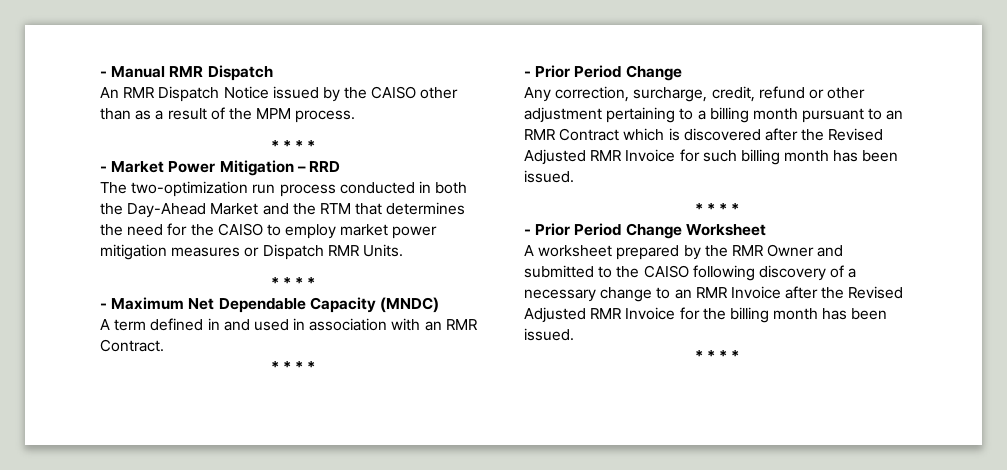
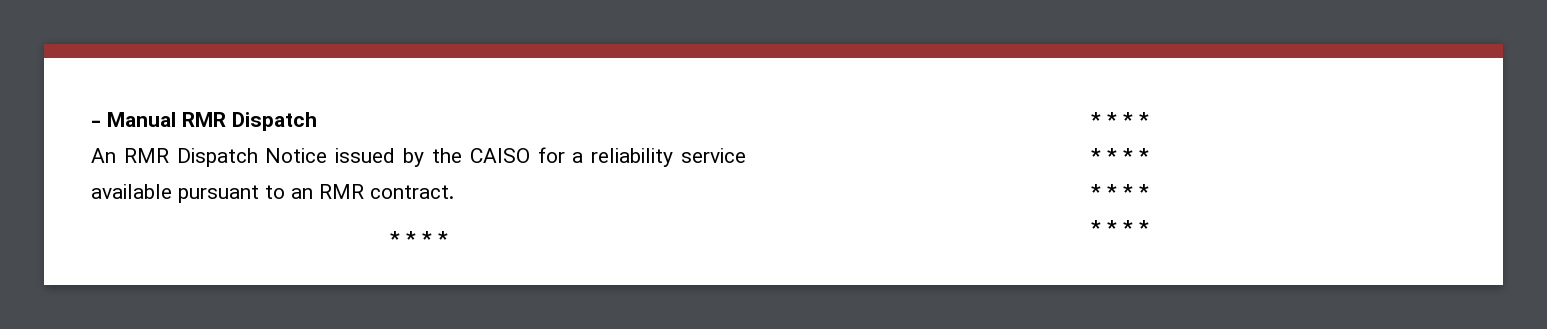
- An RMR Dispatch Notice issued by the CAISO other than as a result of the MPM process.
+ An RMR Dispatch Notice issued by the CAISO for a reliability service available pursuant to an RMR contract.
  * * * *
- - Market Power Mitigation – RRD
- The two-optimization run process conducted in both the Day-Ahead Market and the RTM that determines the need for the CAISO to employ market power mitigation measures or Dispatch RMR Units.
  * * * *
- - Maximum Net Dependable Capacity (MNDC)
- A term defined in and used in association with an RMR Contract.
  * * * *
- - Prior Period Change
- Any correction, surcharge, credit, refund or other adjustment pertaining to a billing month pursuant to an RMR Contract which is discovered after the Revised Adjusted RMR Invoice for such billing month has been issued.
  * * * *
- - Prior Period Change Worksheet
- A worksheet prepared by the RMR Owner and submitted to the CAISO following discovery of a necessary change to an RMR Invoice after the Revised Adjusted RMR Invoice for the billing month has been issued.

